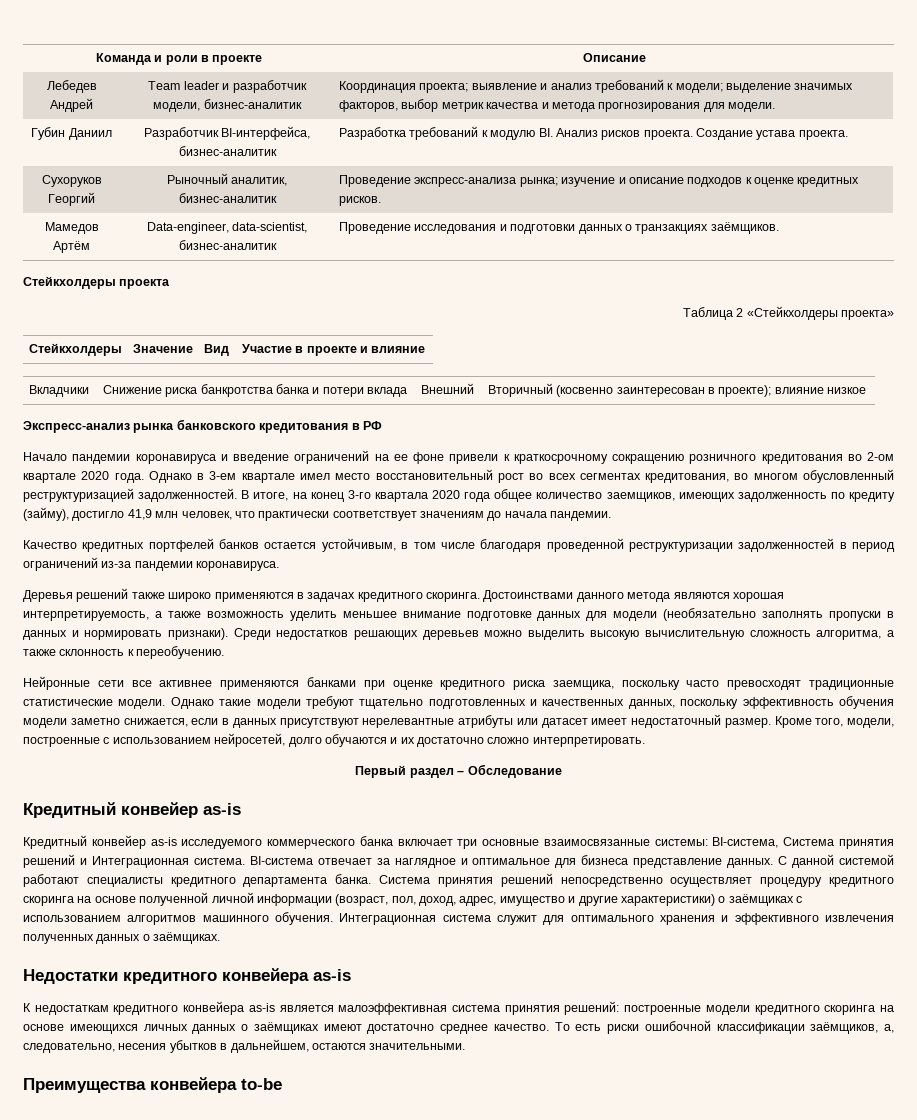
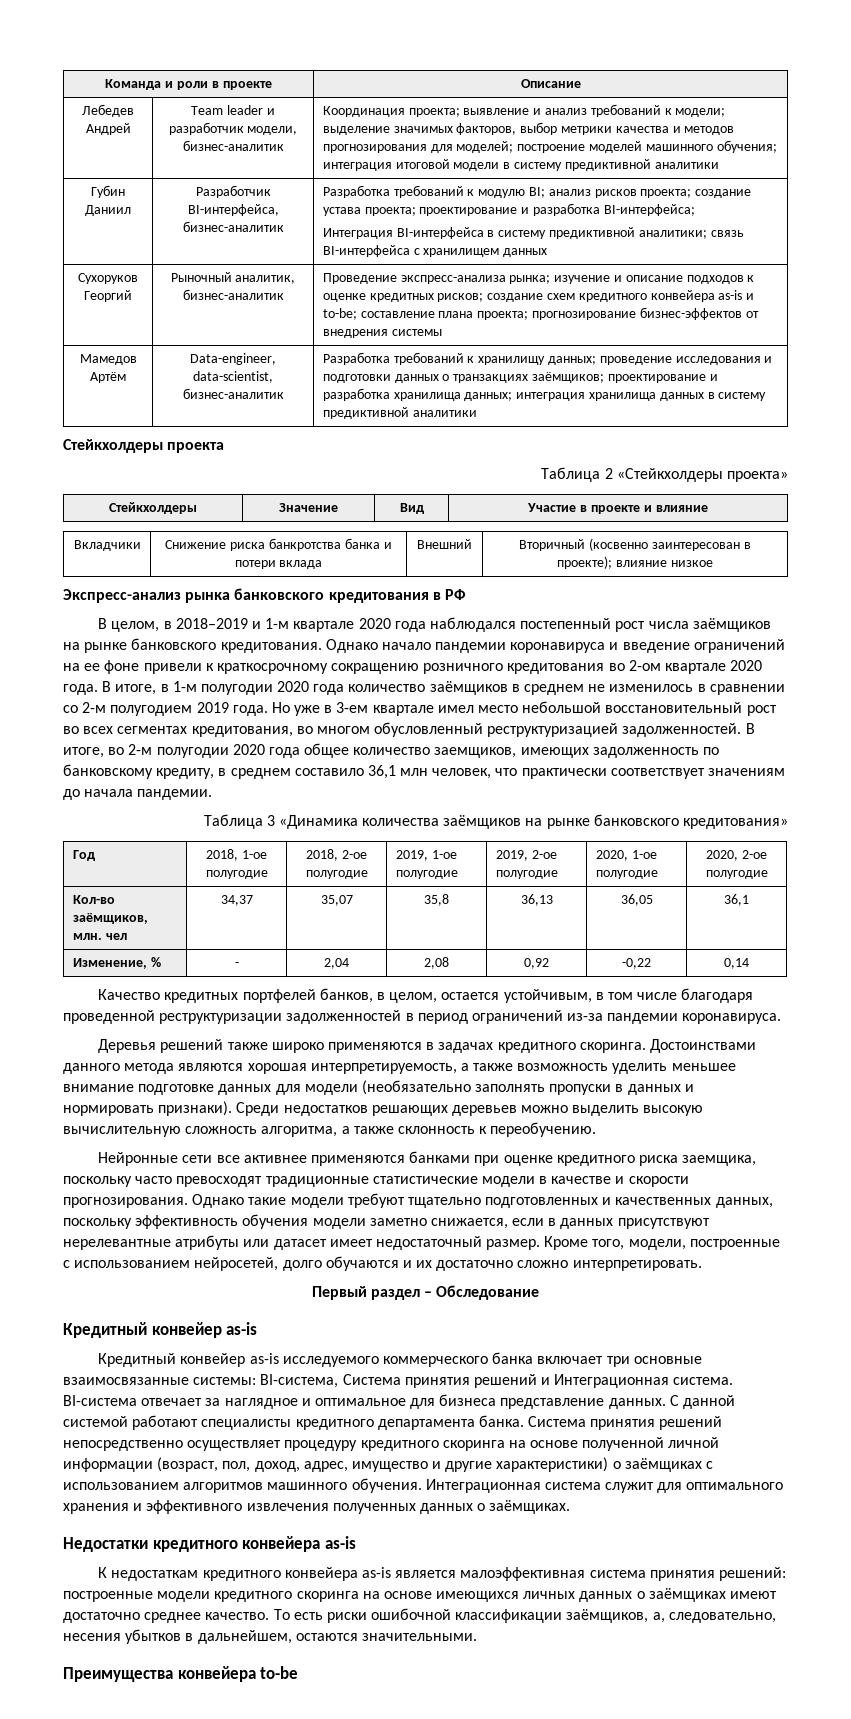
- Лебедев Андрей | Team leader и разработчик модели, бизнес-аналитик | Координация проекта; выявление и анализ требований к модели; выделение значимых факторов, выбор метрик качества и метода прогнозирования для модели.
+ Лебедев Андрей | Team leader и разработчик модели, бизнес-аналитик | Координация проекта; выявление и анализ требований к модели; выделение значимых факторов, выбор метрики качества и методов прогнозирования для моделей; построение моделей машинного обучения; интеграция итоговой модели в систему предиктивной аналитики
- Губин Даниил | Разработчик BI-интерфейса, бизнес-аналитик | Разработка требований к модулю BI. Анализ рисков проекта. Создание устава проекта.
+ Губин Даниил | Разработчик BI-интерфейса, бизнес-аналитик | Разработка требований к модулю BI; анализ рисков проекта; создание устава проекта; проектирование и разработка BI-интерфейса;
+ Интеграция BI-интерфейса в систему предиктивной аналитики; связь BI-интерфейса с хранилищем данных
- Сухоруков Георгий | Рыночный аналитик, бизнес-аналитик | Проведение экспресс-анализа рынка; изучение и описание подходов к оценке кредитных рисков.
+ Сухоруков Георгий | Рыночный аналитик, бизнес-аналитик | Проведение экспресс-анализа рынка; изучение и описание подходов к оценке кредитных рисков; создание схем кредитного конвейера as-is и to-be; составление плана проекта; прогнозирование бизнес-эффектов от внедрения системы
- Мамедов Артём | Data-engineer, data-scientist, бизнес-аналитик | Проведение исследования и подготовки данных о транзакциях заёмщиков.
+ Мамедов Артём | Data-engineer, data-scientist, бизнес-аналитик | Разработка требований к хранилищу данных; проведение исследования и подготовки данных о транзакциях заёмщиков; проектирование и разработка хранилища данных; интеграция хранилища данных в систему предиктивной аналитики
- Начало пандемии коронавируса и введение ограничений на ее фоне привели к краткосрочному сокращению розничного кредитования во 2-ом квартале 2020 года.
+ В целом, в 2018–2019 и 1-м квартале 2020 года наблюдался постепенный рост числа заёмщиков на рынке банковского кредитования. Однако начало пандемии коронавируса и введение ограничений на ее фоне привели к краткосрочному сокращению розничного кредитования во 2-ом квартале 2020 года.
- Однако в 3-ем квартале имел место восстановительный рост во всех сегментах кредитования, во многом обусловленный реструктуризацией задолженностей.
+ В итоге, в 1-м полугодии 2020 года количество заёмщиков в среднем не изменилось в сравнении со 2-м полугодием 2019 года. Но уже в 3-ем квартале имел место небольшой восстановительный рост во всех сегментах кредитования, во многом обусловленный реструктуризацией задолженностей.
- В итоге, на конец 3-го квартала 2020 года общее количество заемщиков, имеющих задолженность по кредиту (займу), достигло 41,9 млн человек, что практически соответствует значениям до начала пандемии.
+ В итоге, во 2-м полугодии 2020 года общее количество заемщиков, имеющих задолженность по банковскому кредиту, в среднем составило 36,1 млн человек, что практически соответствует значениям до начала пандемии.
+ Таблица 3 «Динамика количества заёмщиков на рынке банковского кредитования»
+ Год | 2018, 1-ое полугодие | 2018, 2-ое полугодие | 2019, 1-ое полугодие | 2019, 2-ое полугодие | 2020, 1-ое полугодие | 2020, 2-ое полугодие
+ Кол-во заёмщиков, млн. чел | 34,37 | 35,07 | 35,8 | 36,13 | 36,05 | 36,1
+ Изменение, % | - | 2,04 | 2,08 | 0,92 | -0,22 | 0,14
- Качество кредитных портфелей банков остается устойчивым, в том числе благодаря проведенной реструктуризации задолженностей в период ограничений из-за пандемии коронавируса.
+ Качество кредитных портфелей банков, в целом, остается устойчивым, в том числе благодаря проведенной реструктуризации задолженностей в период ограничений из-за пандемии коронавируса.
- Нейронные сети все активнее применяются банками при оценке кредитного риска заемщика, поскольку часто превосходят традиционные статистические модели.
+ Нейронные сети все активнее применяются банками при оценке кредитного риска заемщика, поскольку часто превосходят традиционные статистические модели в качестве и скорости прогнозирования.

